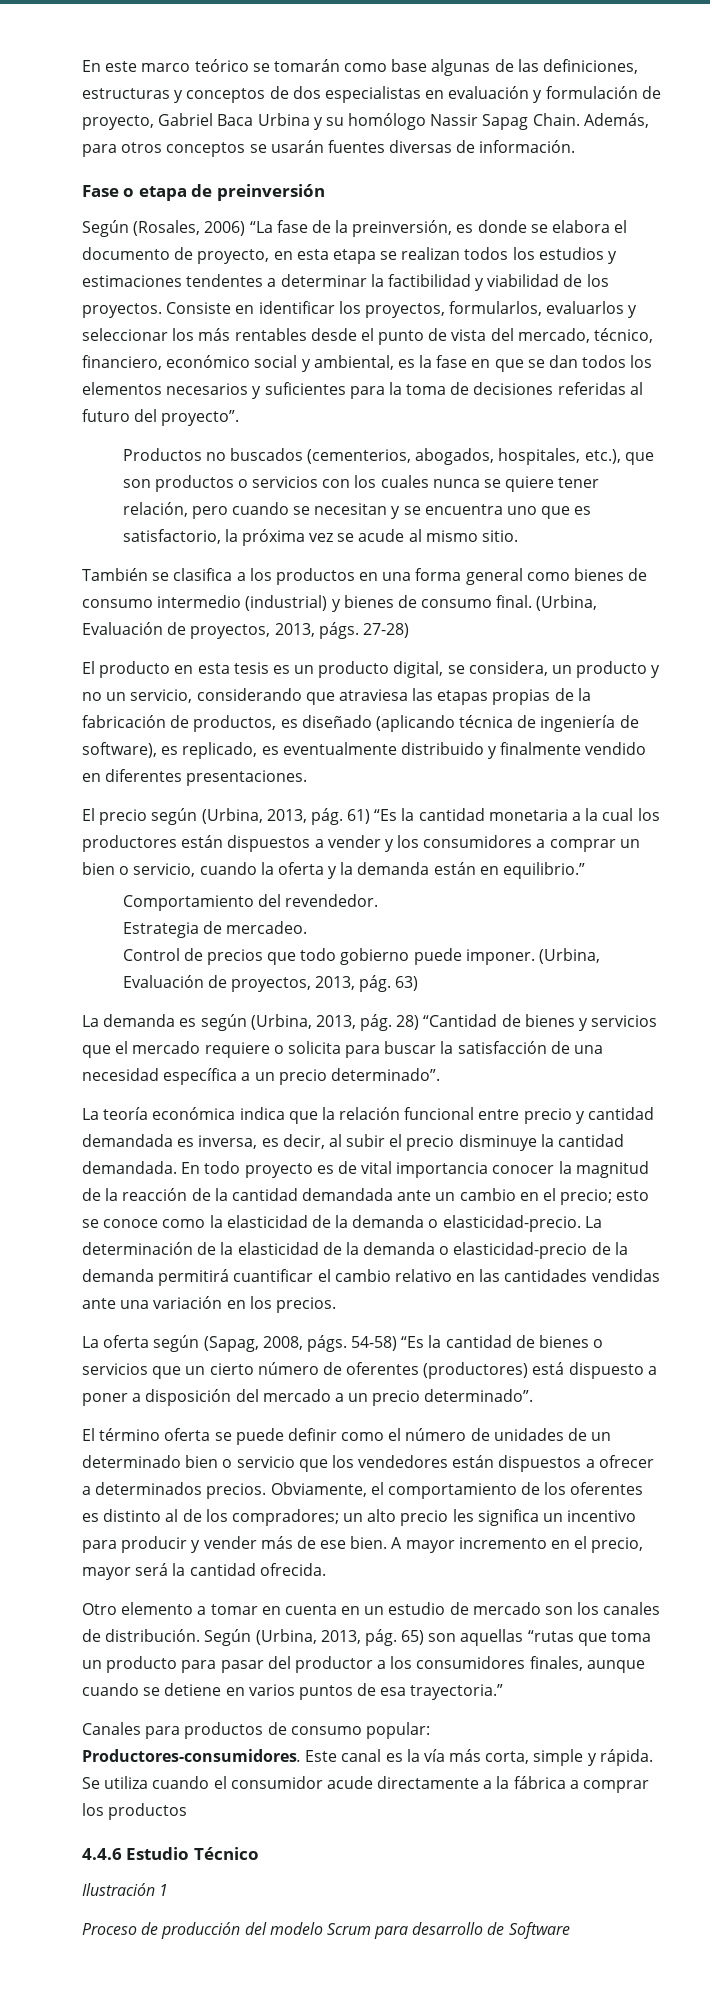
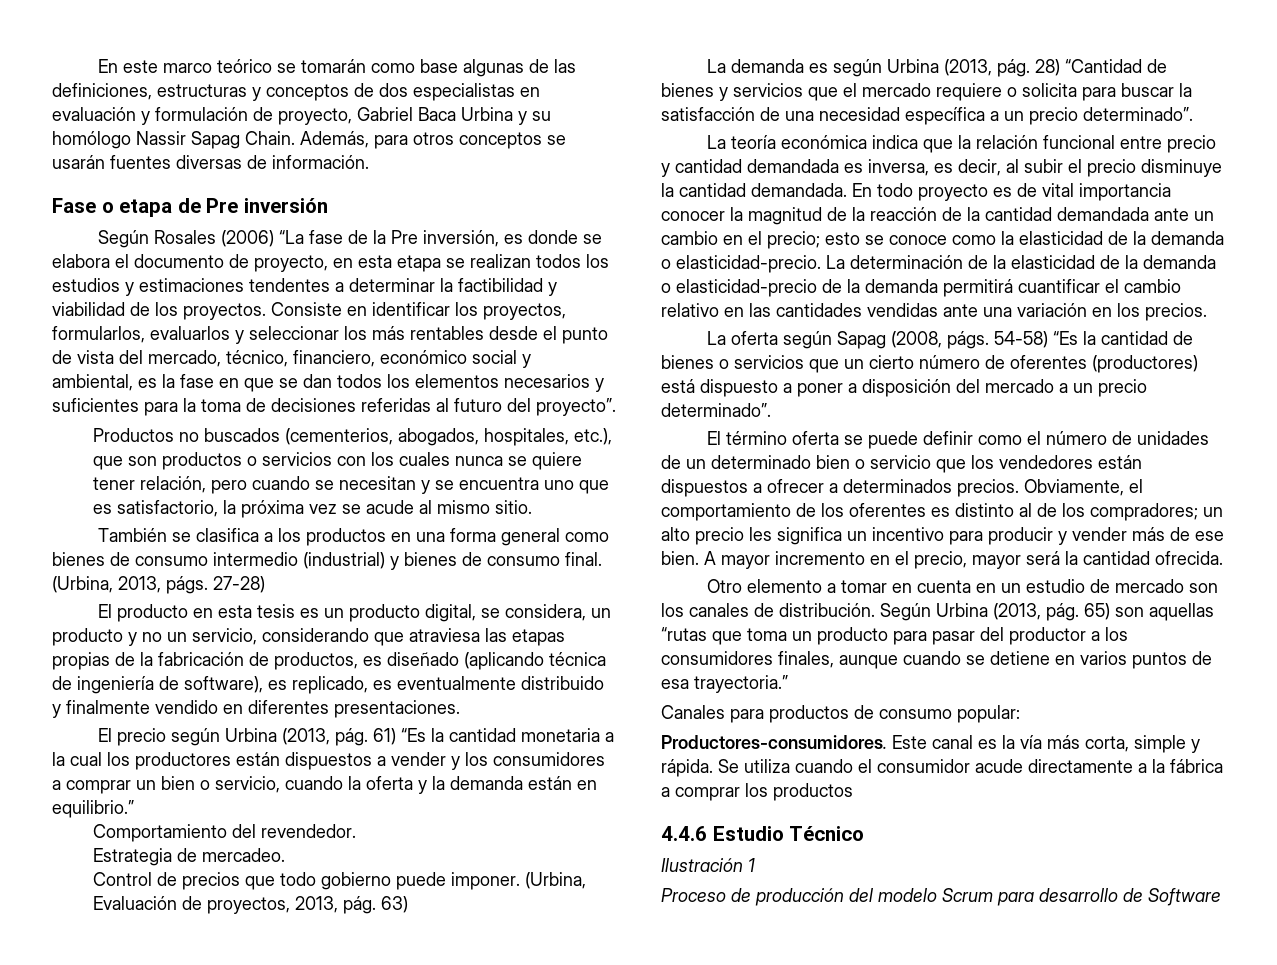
- Fase o etapa de preinversión
- Según (Rosales, 2006) “La fase de la preinversión, es donde se elabora el documento de proyecto, en esta etapa se realizan todos los estudios y estimaciones tendentes a determinar la factibilidad y viabilidad de los proyectos.
+ Fase o etapa de Pre inversión
+ Según Rosales (2006) “La fase de la Pre inversión, es donde se elabora el documento de proyecto, en esta etapa se realizan todos los estudios y estimaciones tendentes a determinar la factibilidad y viabilidad de los proyectos.
- (Urbina, Evaluación de proyectos, 2013, págs.
+ (Urbina, 2013, págs.
- El precio según (Urbina, 2013, pág.
+ El precio según Urbina (2013, pág.
- La demanda es según (Urbina, 2013, pág.
+ La demanda es según Urbina (2013, pág.
- La oferta según (Sapag, 2008, págs.
+ La oferta según Sapag (2008, págs.
- Según (Urbina, 2013, pág.
+ Según Urbina (2013, pág.

